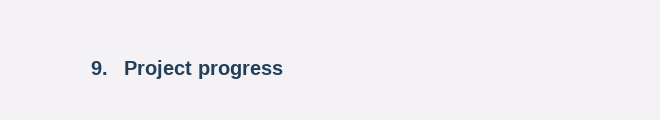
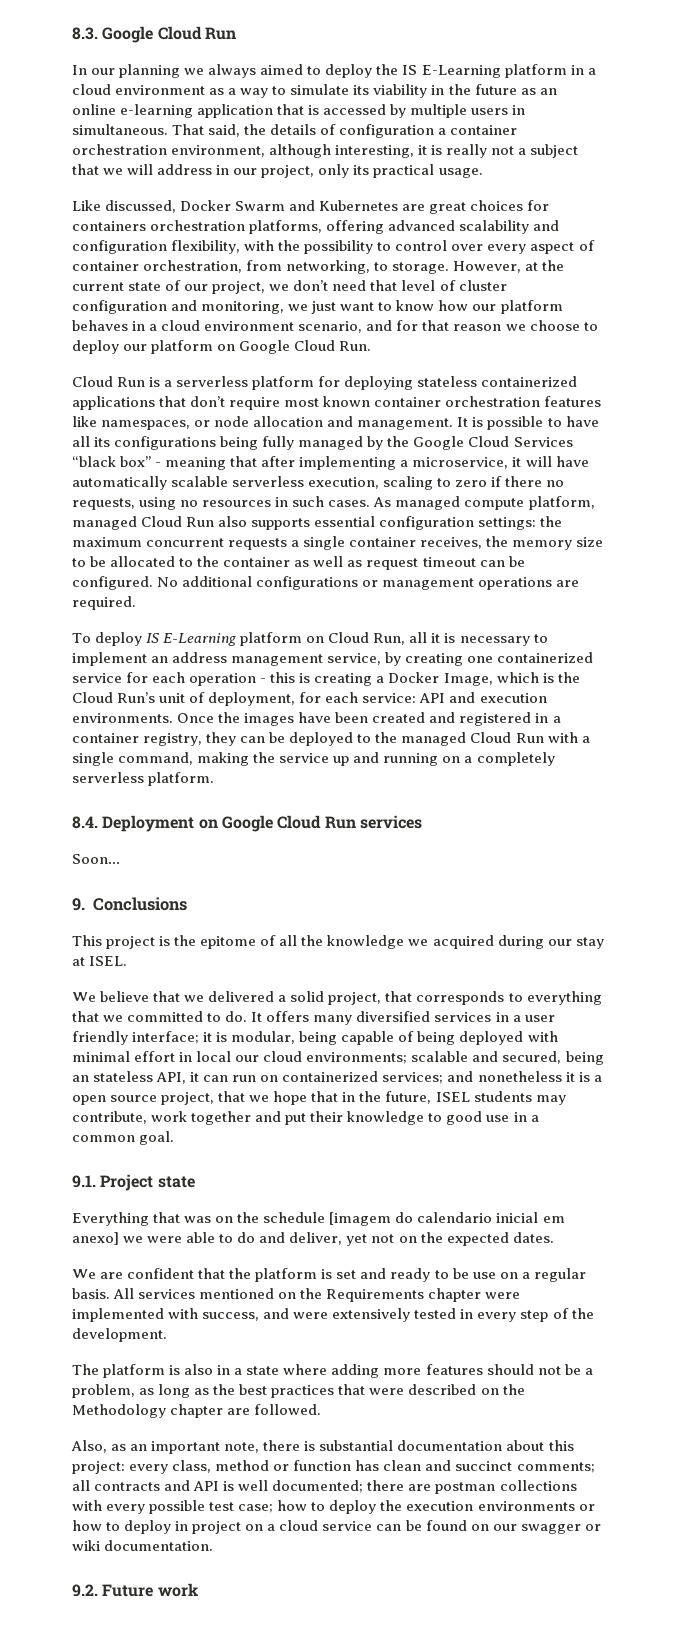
- 9. Project progress
+ 8.3. Google Cloud Run
+ In our planning we always aimed to deploy the IS E-Learning platform in a cloud environment as a way to simulate its viability in the future as an online e-learning application that is accessed by multiple users in simultaneous. That said, the details of configuration a container orchestration environment, although interesting, it is really not a subject that we will address in our project, only its practical usage.
+ Like discussed, Docker Swarm and Kubernetes are great choices for containers orchestration platforms, offering advanced scalability and configuration flexibility, with the possibility to control over every aspect of container orchestration, from networking, to storage. However, at the current state of our project, we don’t need that level of cluster configuration and monitoring, we just want to know how our platform behaves in a cloud environment scenario, and for that reason we choose to deploy our platform on Google Cloud Run.
+ Cloud Run is a serverless platform for deploying stateless containerized applications that don’t require most known container orchestration features like namespaces, or node allocation and management. It is possible to have all its configurations being fully managed by the Google Cloud Services “black box” - meaning that after implementing a microservice, it will have automatically scalable serverless execution, scaling to zero if there no requests, using no resources in such cases. As managed compute platform, managed Cloud Run also supports essential configuration settings: the maximum concurrent requests a single container receives, the memory size to be allocated to the container as well as request timeout can be configured. No additional configurations or management operations are required.
+ To deploy IS E-Learning platform on Cloud Run, all it is necessary to implement an address management service, by creating one containerized service for each operation - this is creating a Docker Image, which is the Cloud Run’s unit of deployment, for each service: API and execution environments. Once the images have been created and registered in a container registry, they can be deployed to the managed Cloud Run with a single command, making the service up and running on a completely serverless platform.
+ 8.4. Deployment on Google Cloud Run services
+ Soon…
+ 9. Conclusions
+ This project is the epitome of all the knowledge we acquired during our stay at ISEL.
+ We believe that we delivered a solid project, that corresponds to everything that we committed to do. It offers many diversified services in a user friendly interface; it is modular, being capable of being deployed with minimal effort in local our cloud environments; scalable and secured, being an stateless API, it can run on containerized services; and nonetheless it is a open source project, that we hope that in the future, ISEL students may contribute, work together and put their knowledge to good use in a common goal.
+ 9.1. Project state
+ Everything that was on the schedule [imagem do calendario inicial em anexo] we were able to do and deliver, yet not on the expected dates.
+ We are confident that the platform is set and ready to be use on a regular basis. All services mentioned on the Requirements chapter were implemented with success, and were extensively tested in every step of the development.
+ The platform is also in a state where adding more features should not be a problem, as long as the best practices that were described on the Methodology chapter are followed.
+ Also, as an important note, there is substantial documentation about this project: every class, method or function has clean and succinct comments; all contracts and API is well documented; there are postman collections with every possible test case; how to deploy the execution environments or how to deploy in project on a cloud service can be found on our swagger or wiki documentation.
+ 9.2. Future work

